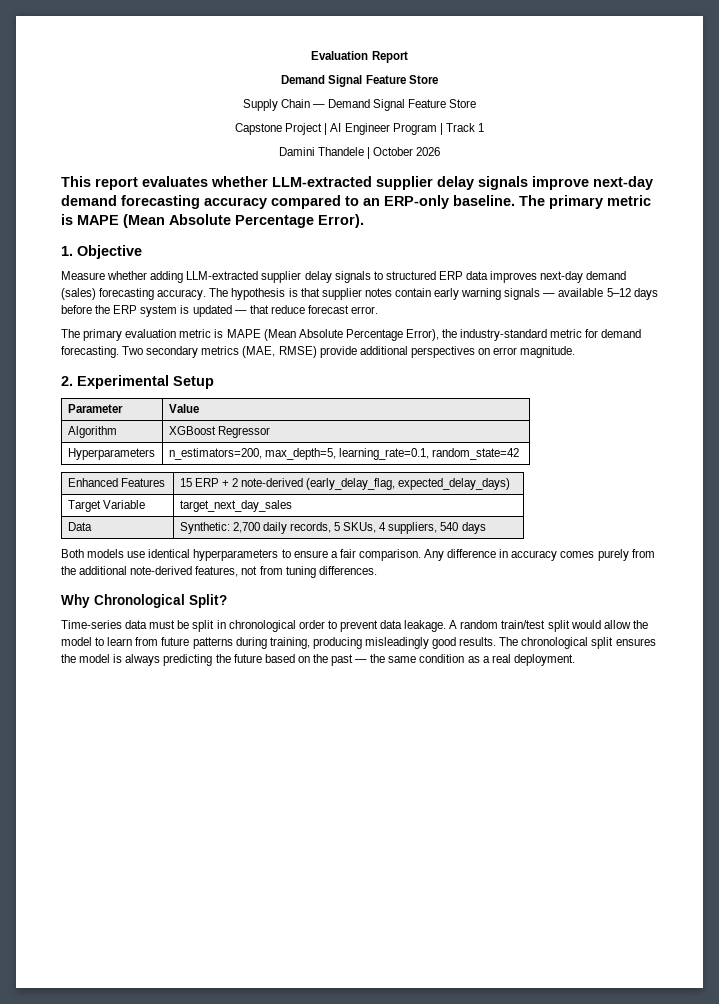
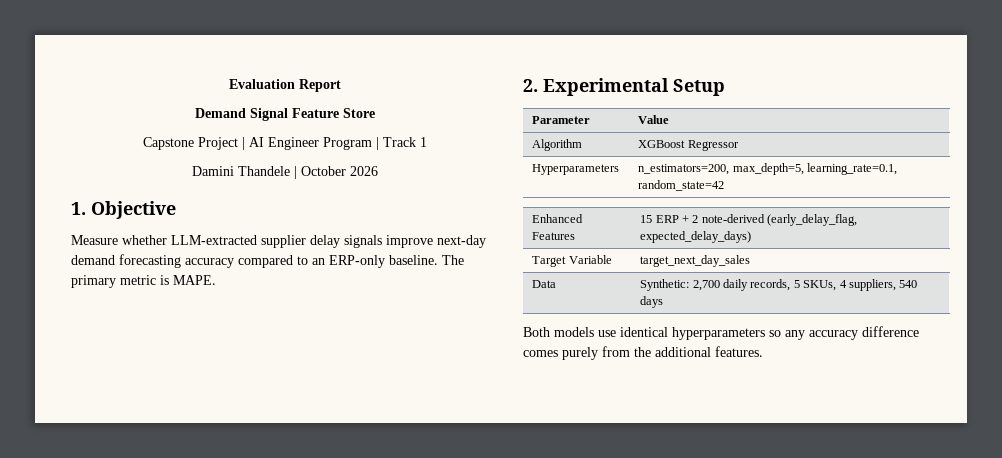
- Supply Chain — Demand Signal Feature Store
- This report evaluates whether LLM-extracted supplier delay signals improve next-day demand forecasting accuracy compared to an ERP-only baseline.
+ 1. Objective
+ Measure whether LLM-extracted supplier delay signals improve next-day demand forecasting accuracy compared to an ERP-only baseline.
- The primary metric is MAPE (Mean Absolute Percentage Error).
- 1. Objective
- Measure whether adding LLM-extracted supplier delay signals to structured ERP data improves next-day demand (sales) forecasting accuracy. The hypothesis is that supplier notes contain early warning signals — available 5–12 days before the ERP system is updated — that reduce forecast error.
- The primary evaluation metric is MAPE (Mean Absolute Percentage Error), the industry-standard metric for demand forecasting. Two secondary metrics (MAE, RMSE) provide additional perspectives on error magnitude.
+ The primary metric is MAPE.
- Both models use identical hyperparameters to ensure a fair comparison. Any difference in accuracy comes purely from the additional note-derived features, not from tuning differences.
- Why Chronological Split?
- Time-series data must be split in chronological order to prevent data leakage. A random train/test split would allow the model to learn from future patterns during training, producing misleadingly good results. The chronological split ensures the model is always predicting the future based on the past — the same condition as a real deployment.
+ Both models use identical hyperparameters so any accuracy difference comes purely from the additional features.

